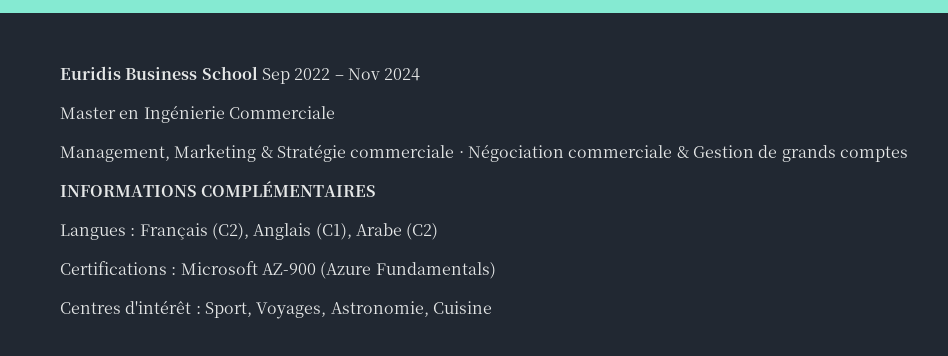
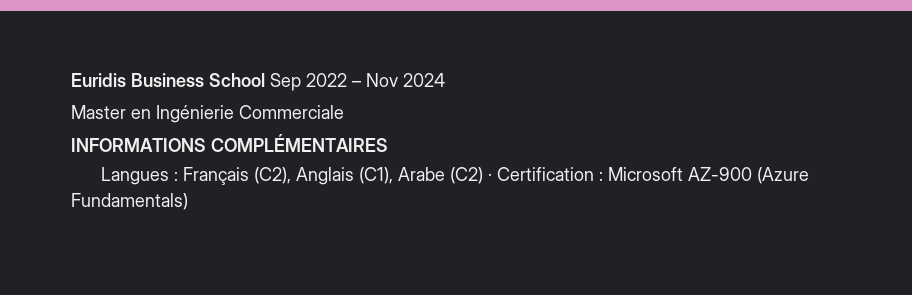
- Management, Marketing & Stratégie commerciale · Négociation commerciale & Gestion de grands comptes
- Langues : Français (C2), Anglais (C1), Arabe (C2)
- Certifications : Microsoft AZ-900 (Azure Fundamentals)
+ Langues : Français (C2), Anglais (C1), Arabe (C2) · Certification : Microsoft AZ-900 (Azure Fundamentals)
- Centres d'intérêt : Sport, Voyages, Astronomie, Cuisine

